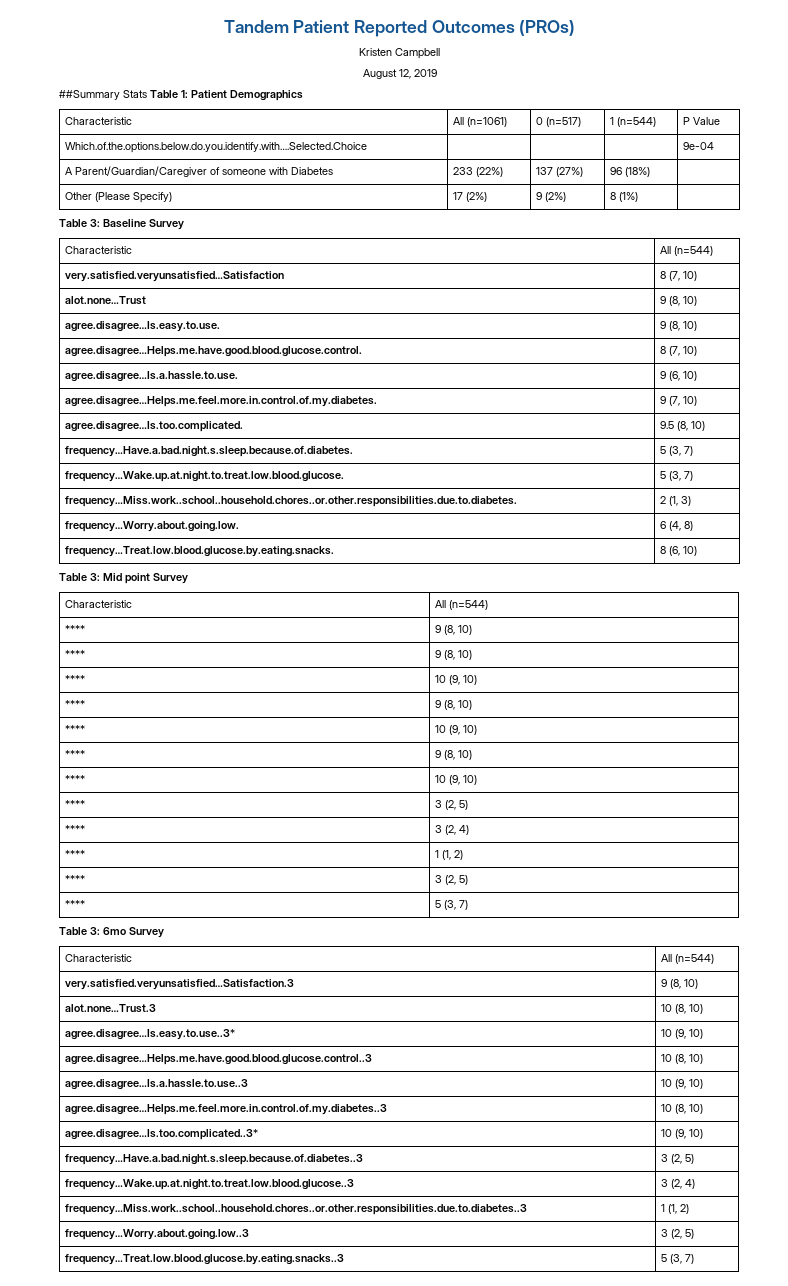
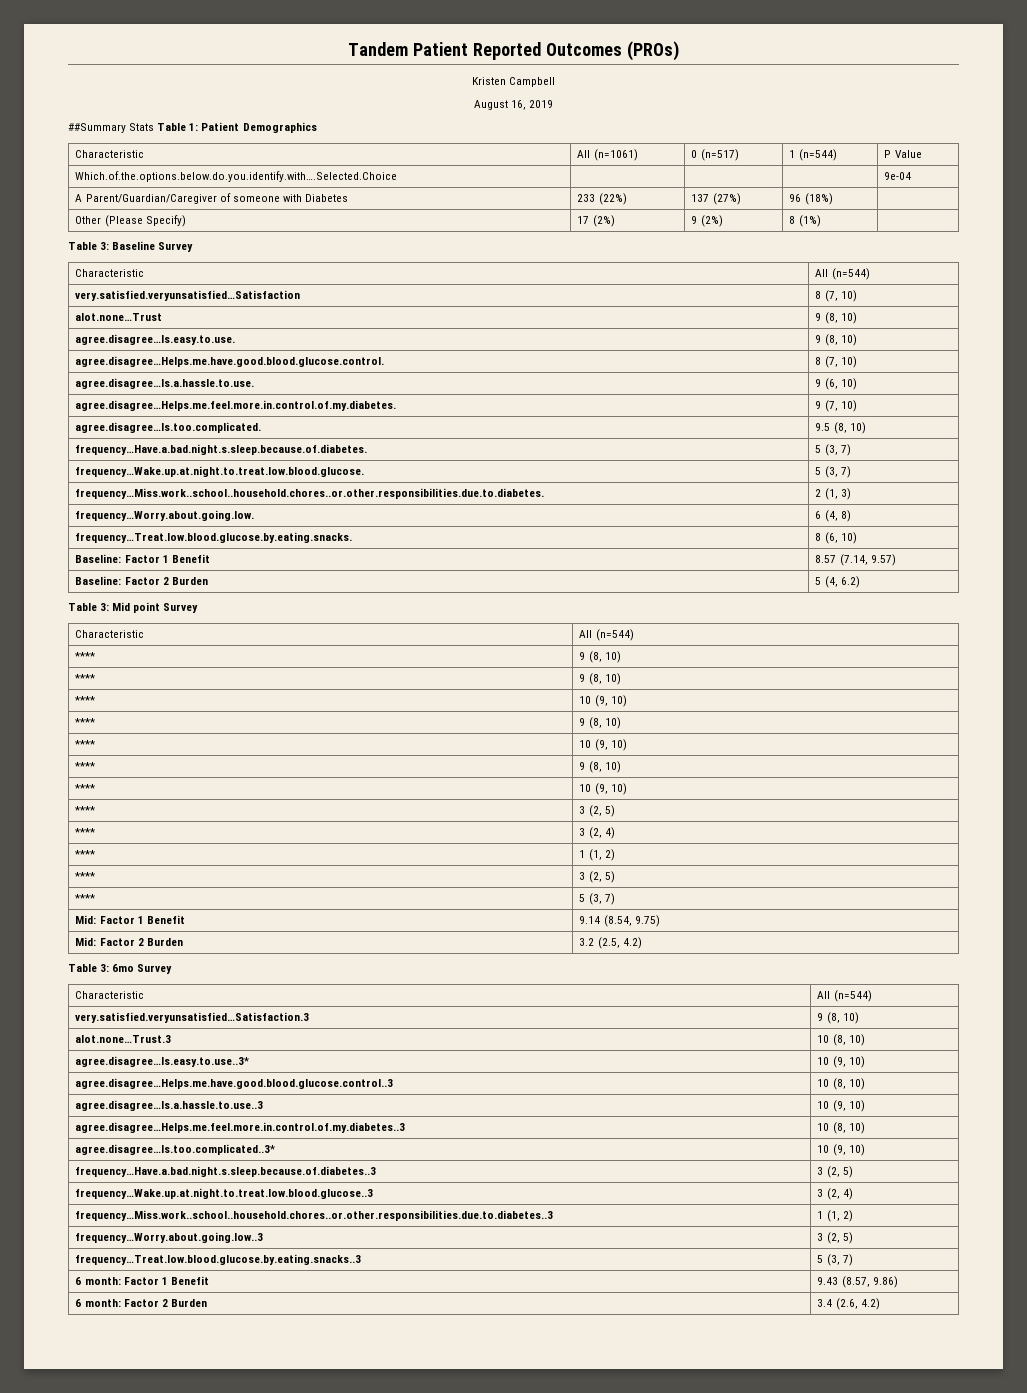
- August 12, 2019
+ August 16, 2019
+ Baseline: Factor 1 Benefit | 8.57 (7.14, 9.57)
+ Baseline: Factor 2 Burden | 5 (4, 6.2)
+ Mid: Factor 1 Benefit | 9.14 (8.54, 9.75)
+ Mid: Factor 2 Burden | 3.2 (2.5, 4.2)
+ 6 month: Factor 1 Benefit | 9.43 (8.57, 9.86)
+ 6 month: Factor 2 Burden | 3.4 (2.6, 4.2)

